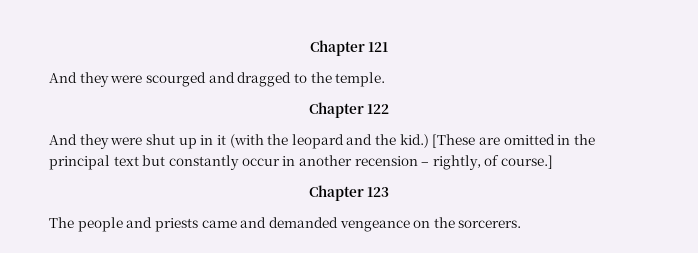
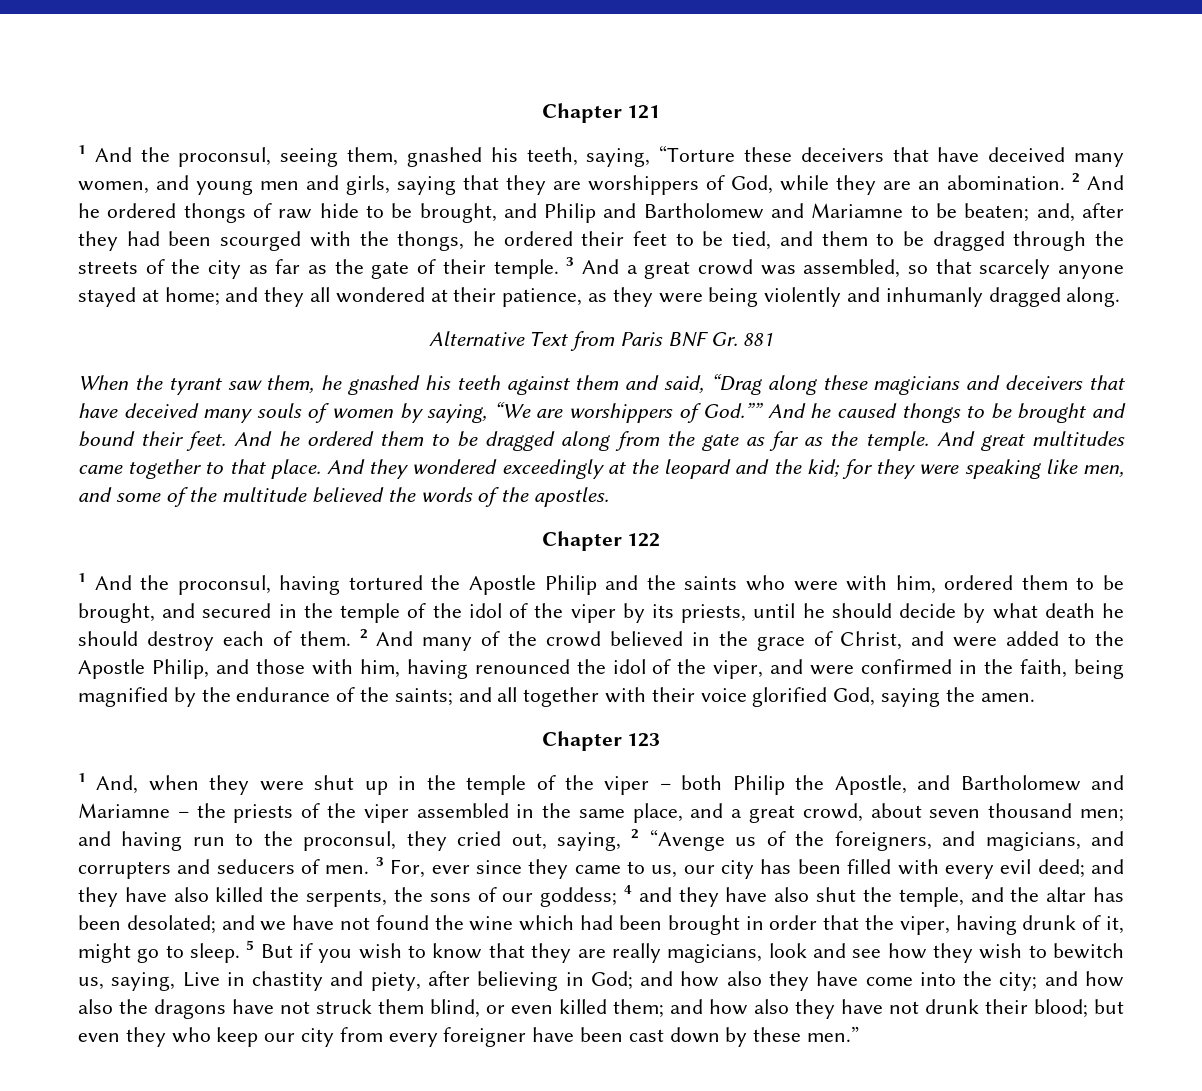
- And they were scourged and dragged to the temple.
+ 1 And the proconsul, seeing them, gnashed his teeth, saying, “Torture these deceivers that have deceived many women, and young men and girls, saying that they are worshippers of God, while they are an abomination. 2 And he ordered thongs of raw hide to be brought, and Philip and Bartholomew and Mariamne to be beaten; and, after they had been scourged with the thongs, he ordered their feet to be tied, and them to be dragged through the streets of the city as far as the gate of their temple. 3 And a great crowd was assembled, so that scarcely anyone stayed at home; and they all wondered at their patience, as they were being violently and inhumanly dragged along.
+ Alternative Text from Paris BNF Gr. 881
+ When the tyrant saw them, he gnashed his teeth against them and said, “Drag along these magicians and deceivers that have deceived many souls of women by saying, “We are worshippers of God.”” And he caused thongs to be brought and bound their feet. And he ordered them to be dragged along from the gate as far as the temple. And great multitudes came together to that place. And they wondered exceedingly at the leopard and the kid; for they were speaking like men, and some of the multitude believed the words of the apostles.
  Chapter 122
- And they were shut up in it (with the leopard and the kid.) [These are omitted in the principal text but constantly occur in another recension – rightly, of course.]
+ 1 And the proconsul, having tortured the Apostle Philip and the saints who were with him, ordered them to be brought, and secured in the temple of the idol of the viper by its priests, until he should decide by what death he should destroy each of them. 2 And many of the crowd believed in the grace of Christ, and were added to the Apostle Philip, and those with him, having renounced the idol of the viper, and were confirmed in the faith, being magnified by the endurance of the saints; and all together with their voice glorified God, saying the amen.
  Chapter 123
- The people and priests came and demanded vengeance on the sorcerers.
+ 1 And, when they were shut up in the temple of the viper – both Philip the Apostle, and Bartholomew and Mariamne – the priests of the viper assembled in the same place, and a great crowd, about seven thousand men; and having run to the proconsul, they cried out, saying, 2 “Avenge us of the foreigners, and magicians, and corrupters and seducers of men. 3 For, ever since they came to us, our city has been filled with every evil deed; and they have also killed the serpents, the sons of our goddess; 4 and they have also shut the temple, and the altar has been desolated; and we have not found the wine which had been brought in order that the viper, having drunk of it, might go to sleep. 5 But if you wish to know that they are really magicians, look and see how they wish to bewitch us, saying, Live in chastity and piety, after believing in God; and how also they have come into the city; and how also the dragons have not struck them blind, or even killed them; and how also they have not drunk their blood; but even they who keep our city from every foreigner have been cast down by these men.”

